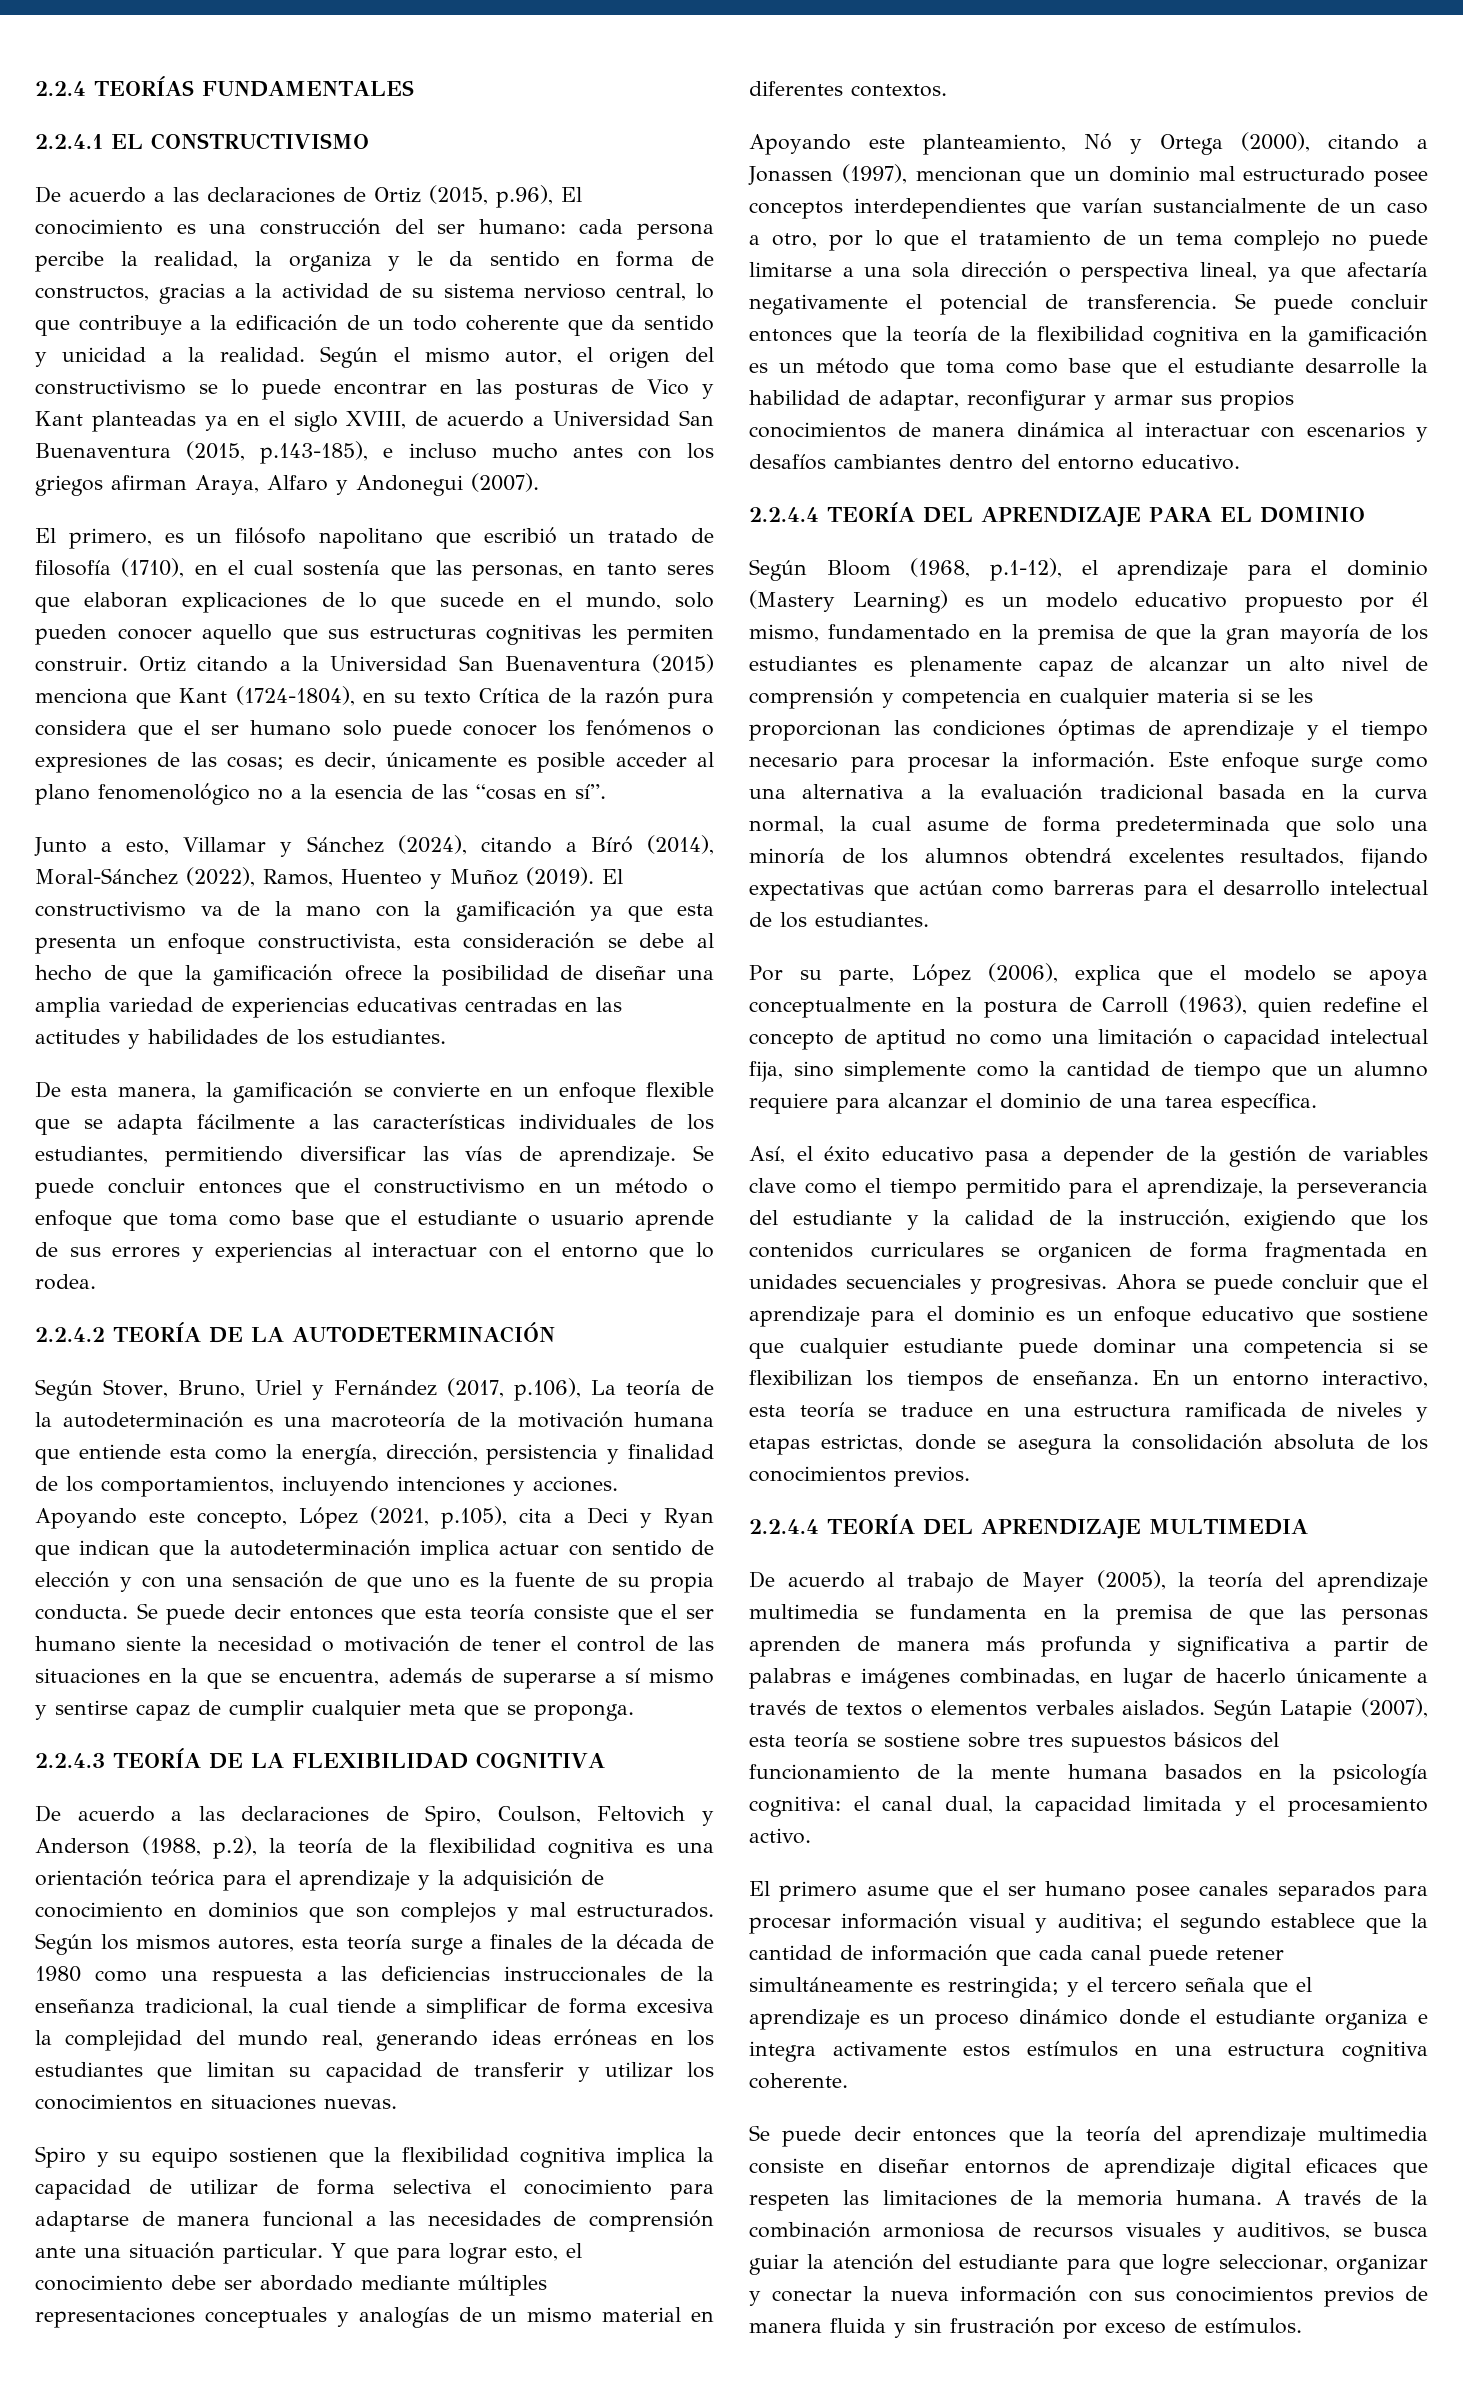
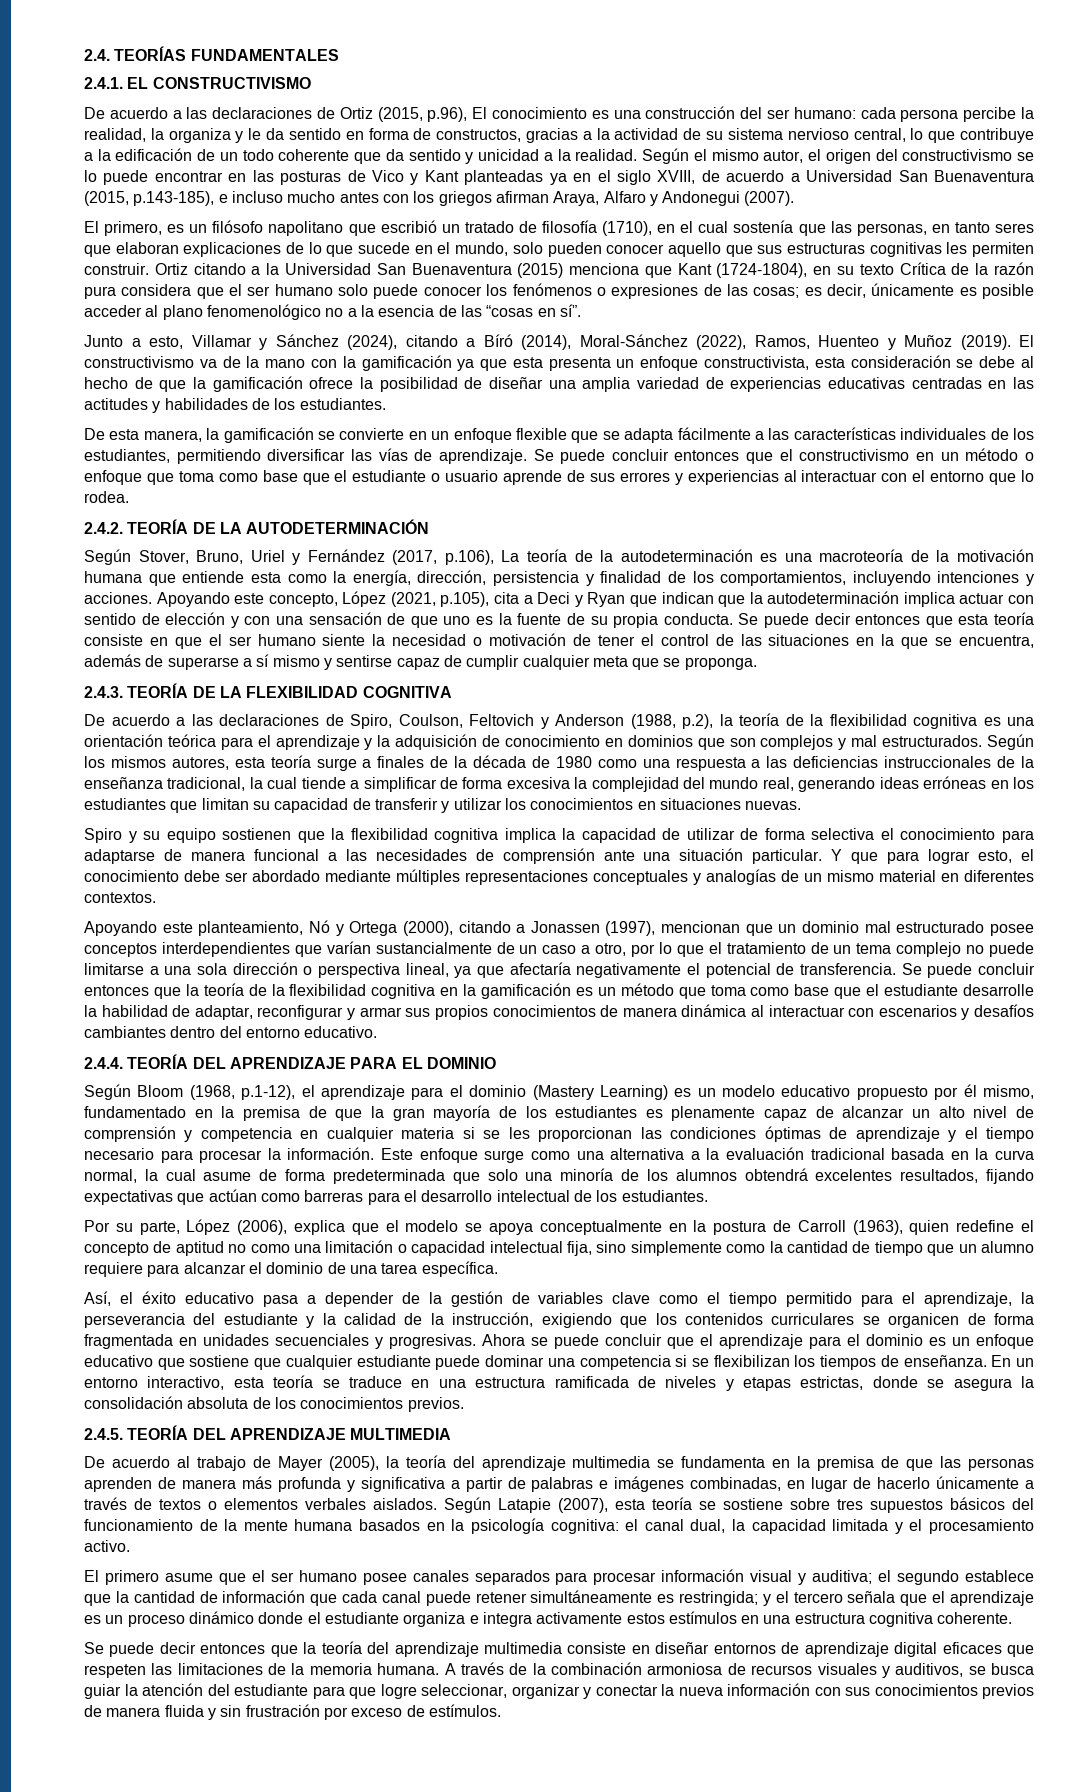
- 2.2.4 TEORÍAS FUNDAMENTALES
+ 2.4. TEORÍAS FUNDAMENTALES
- 2.2.4.1 EL CONSTRUCTIVISMO
+ 2.4.1. EL CONSTRUCTIVISMO
- 2.2.4.2 TEORÍA DE LA AUTODETERMINACIÓN
+ 2.4.2. TEORÍA DE LA AUTODETERMINACIÓN
- Se puede decir entonces que esta teoría consiste que el ser humano siente la necesidad o motivación de tener el control de las situaciones en la que se encuentra, además de superarse a sí mismo y sentirse capaz de cumplir cualquier meta que se proponga.
+ Se puede decir entonces que esta teoría consiste en que el ser humano siente la necesidad o motivación de tener el control de las situaciones en la que se encuentra, además de superarse a sí mismo y sentirse capaz de cumplir cualquier meta que se proponga.
- 2.2.4.3 TEORÍA DE LA FLEXIBILIDAD COGNITIVA
+ 2.4.3. TEORÍA DE LA FLEXIBILIDAD COGNITIVA
- 2.2.4.4 TEORÍA DEL APRENDIZAJE PARA EL DOMINIO
+ 2.4.4. TEORÍA DEL APRENDIZAJE PARA EL DOMINIO
- 2.2.4.4 TEORÍA DEL APRENDIZAJE MULTIMEDIA
+ 2.4.5. TEORÍA DEL APRENDIZAJE MULTIMEDIA

